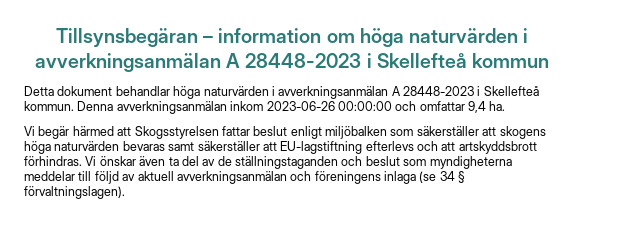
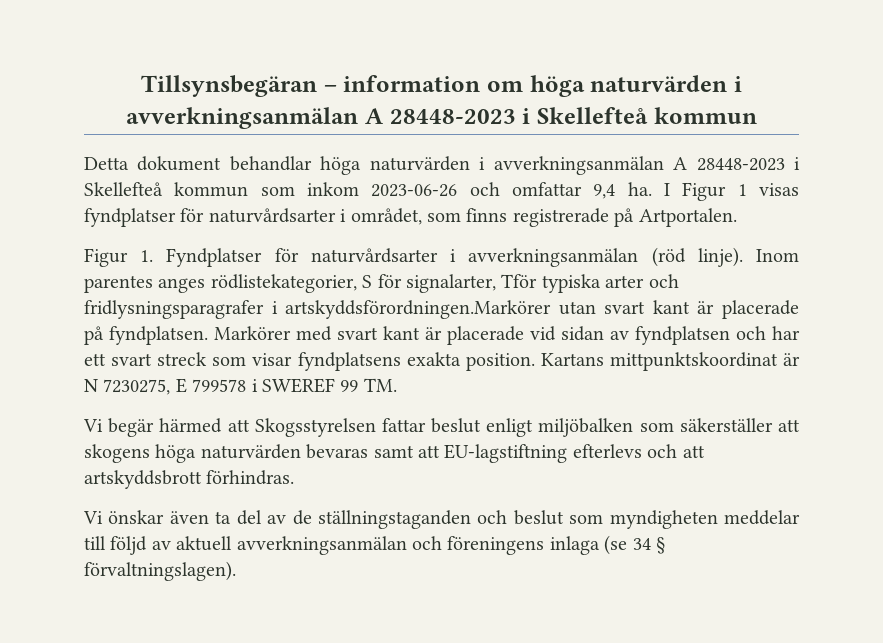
- Detta dokument behandlar höga naturvärden i avverkningsanmälan A 28448-2023 i Skellefteå kommun. Denna avverkningsanmälan inkom 2023-06-26 00:00:00 och omfattar 9,4 ha.
+ Detta dokument behandlar höga naturvärden i avverkningsanmälan A 28448-2023 i Skellefteå kommun som inkom 2023-06-26 och omfattar 9,4 ha. I Figur 1 visas fyndplatser för naturvårdsarter i området, som finns registrerade på Artportalen.
+ Figur 1. Fyndplatser för naturvårdsarter i avverkningsanmälan (röd linje). Inom parentes anges rödlistekategorier, S för signalarter, Tför typiska arter och fridlysningsparagrafer i artskyddsförordningen.Markörer utan svart kant är placerade på fyndplatsen. Markörer med svart kant är placerade vid sidan av fyndplatsen och har ett svart streck som visar fyndplatsens exakta position. Kartans mittpunktskoordinat är N 7230275, E 799578 i SWEREF 99 TM.
- Vi begär härmed att Skogsstyrelsen fattar beslut enligt miljöbalken som säkerställer att skogens höga naturvärden bevaras samt säkerställer att EU-lagstiftning efterlevs och att artskyddsbrott förhindras. Vi önskar även ta del av de ställningstaganden och beslut som myndigheterna meddelar till följd av aktuell avverkningsanmälan och föreningens inlaga (se 34 § förvaltningslagen).
+ Vi begär härmed att Skogsstyrelsen fattar beslut enligt miljöbalken som säkerställer att skogens höga naturvärden bevaras samt att EU-lagstiftning efterlevs och att artskyddsbrott förhindras.
+ Vi önskar även ta del av de ställningstaganden och beslut som myndigheten meddelar till följd av aktuell avverkningsanmälan och föreningens inlaga (se 34 § förvaltningslagen).

